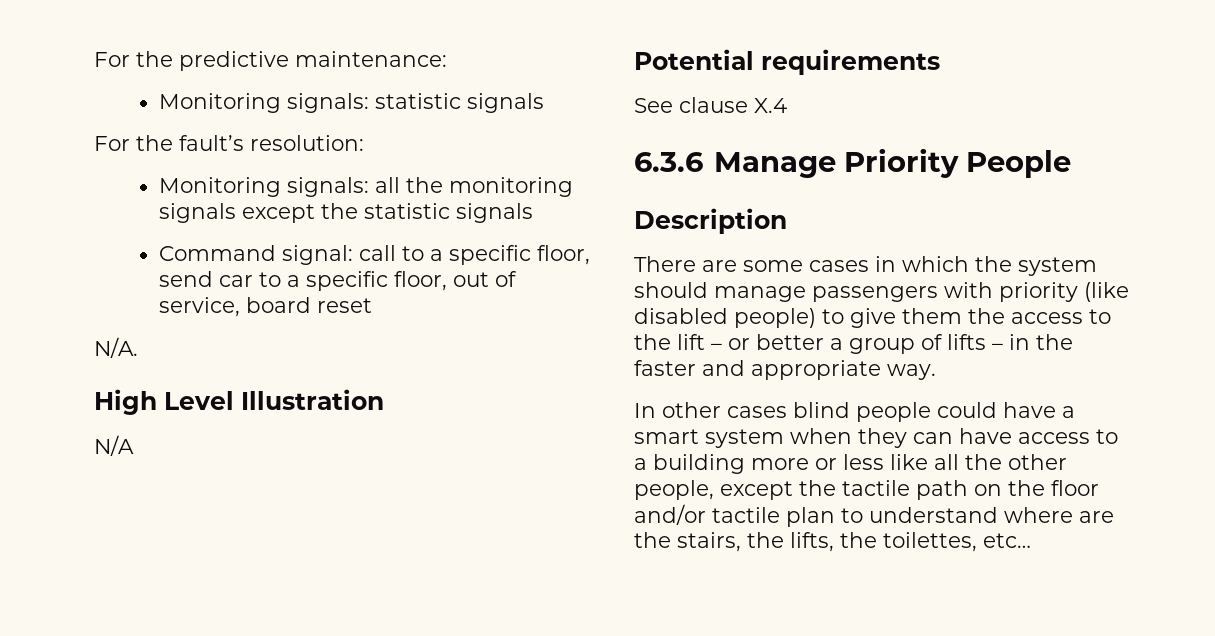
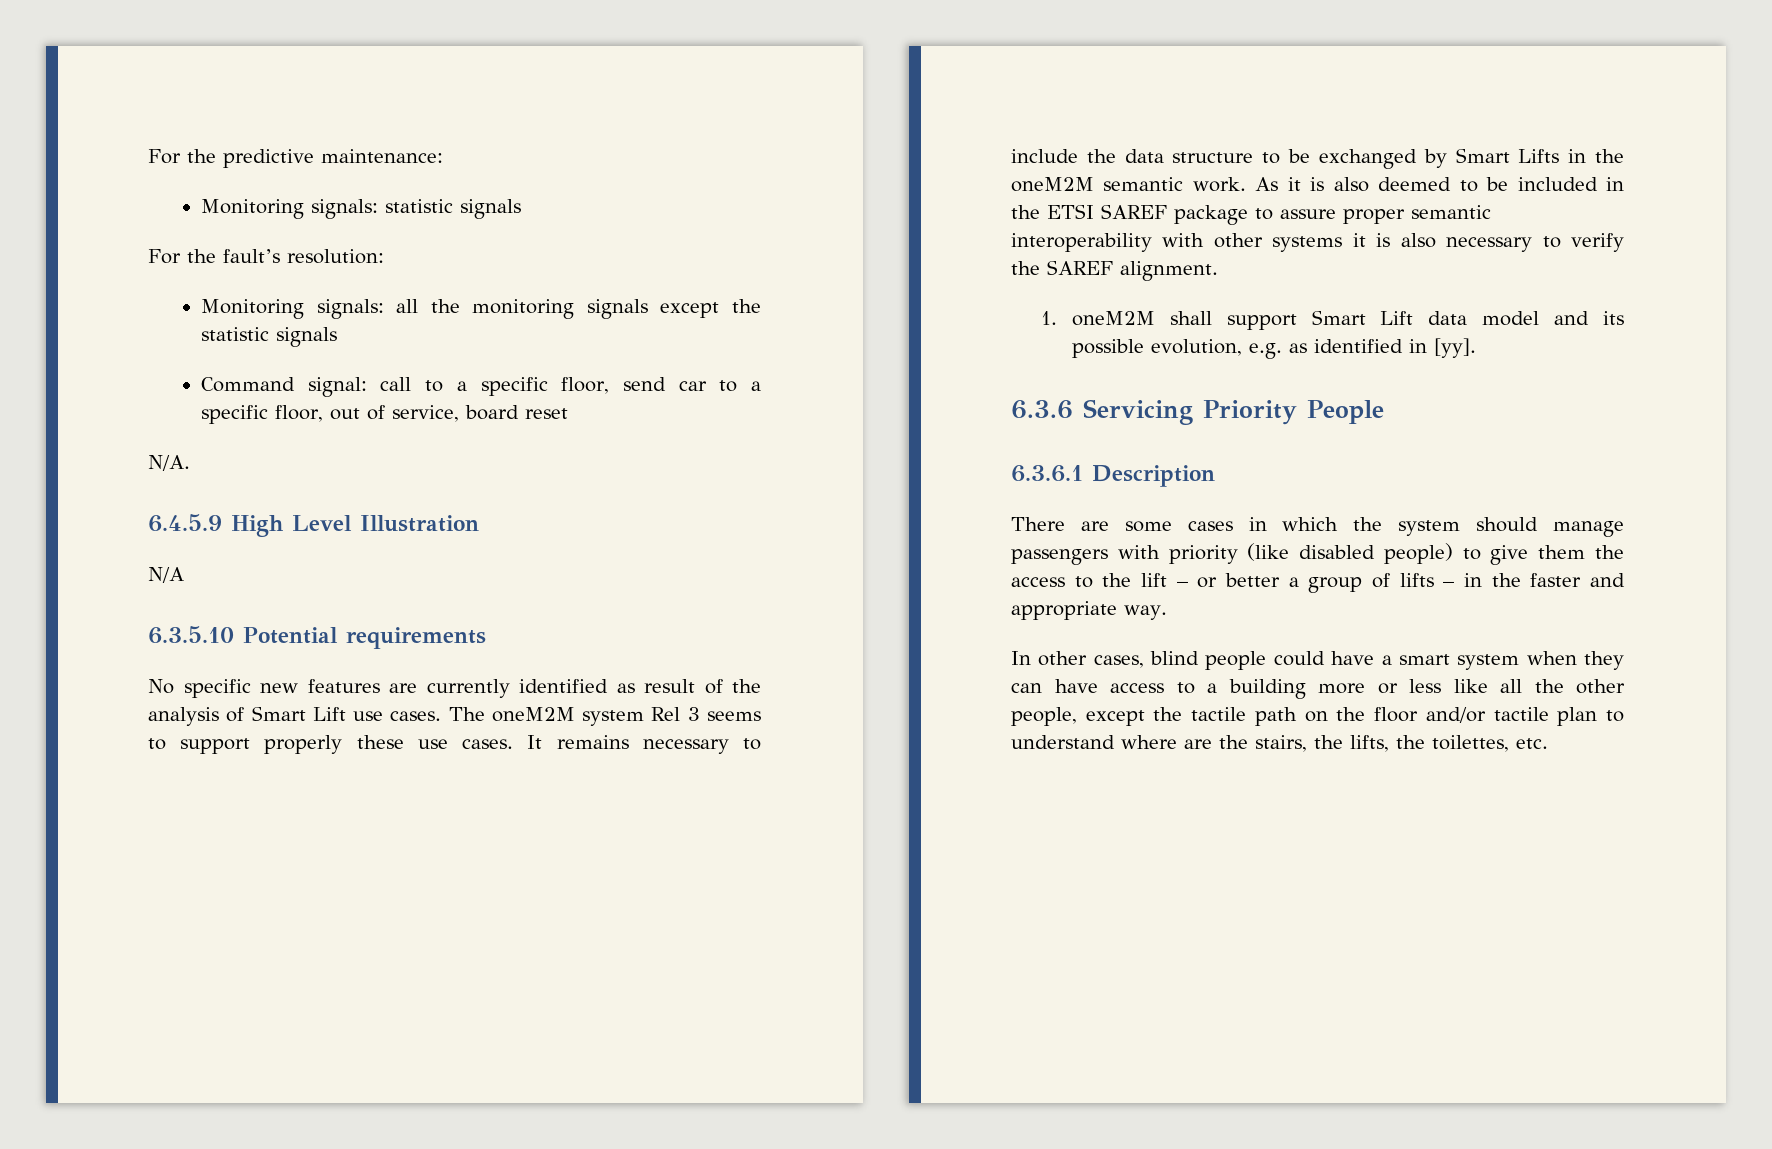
- High Level Illustration
+ 6.4.5.9 High Level Illustration
- Potential requirements
+ 6.3.5.10 Potential requirements
- See clause X.4
- 6.3.6 Manage Priority People
+ No specific new features are currently identified as result of the analysis of Smart Lift use cases. The oneM2M system Rel 3 seems to support properly these use cases. It remains necessary to include the data structure to be exchanged by Smart Lifts in the oneM2M semantic work. As it is also deemed to be included in the ETSI SAREF package to assure proper semantic interoperability with other systems it is also necessary to verify the SAREF alignment.
+ 1. oneM2M shall support Smart Lift data model and its possible evolution, e.g. as identified in [yy].
+ 6.3.6 Servicing Priority People
- Description
+ 6.3.6.1 Description
- In other cases blind people could have a smart system when they can have access to a building more or less like all the other people, except the tactile path on the floor and/or tactile plan to understand where are the stairs, the lifts, the toilettes, etc…
+ In other cases, blind people could have a smart system when they can have access to a building more or less like all the other people, except the tactile path on the floor and/or tactile plan to understand where are the stairs, the lifts, the toilettes, etc.

